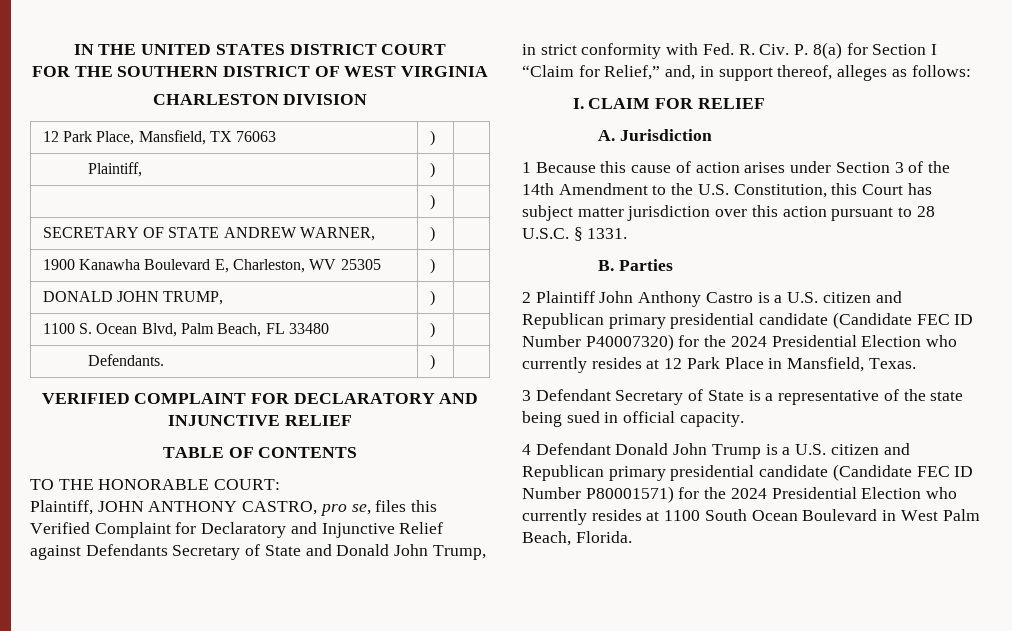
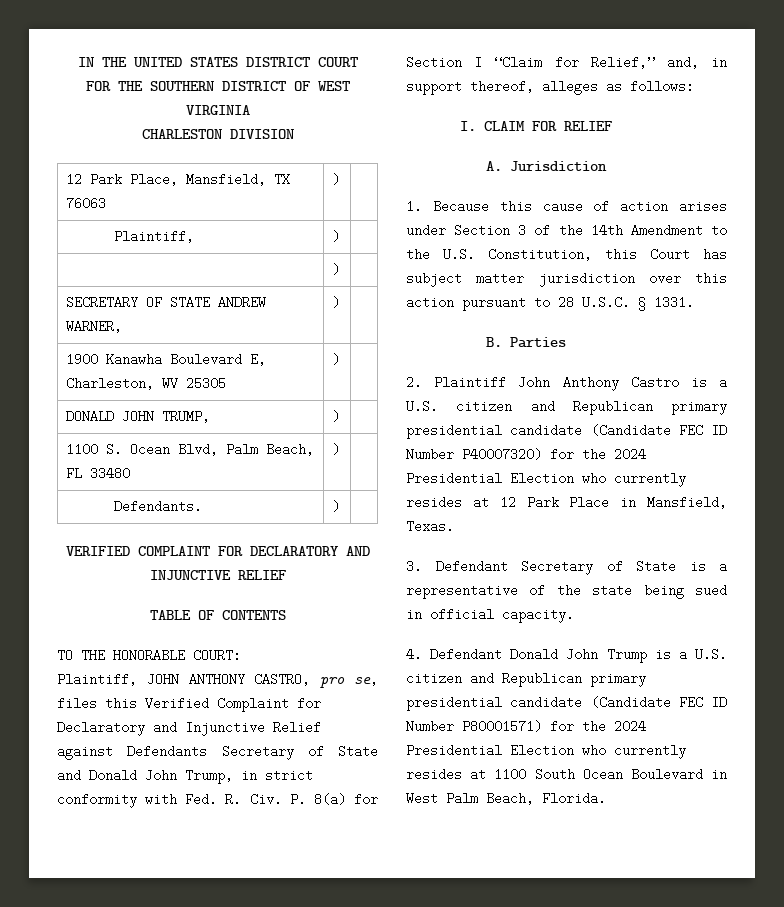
- 1 Because this cause of action arises under Section 3 of the 14th Amendment to the U.S. Constitution, this Court has subject matter jurisdiction over this action pursuant to 28 U.S.C. § 1331.
+ 1. Because this cause of action arises under Section 3 of the 14th Amendment to the U.S. Constitution, this Court has subject matter jurisdiction over this action pursuant to 28 U.S.C. § 1331.
- 2 Plaintiff John Anthony Castro is a U.S. citizen and Republican primary presidential candidate (Candidate FEC ID Number P40007320) for the 2024 Presidential Election who currently resides at 12 Park Place in Mansfield, Texas.
+ 2. Plaintiff John Anthony Castro is a U.S. citizen and Republican primary presidential candidate (Candidate FEC ID Number P40007320) for the 2024 Presidential Election who currently resides at 12 Park Place in Mansfield, Texas.
- 3 Defendant Secretary of State is a representative of the state being sued in official capacity.
+ 3. Defendant Secretary of State is a representative of the state being sued in official capacity.
- 4 Defendant Donald John Trump is a U.S. citizen and Republican primary presidential candidate (Candidate FEC ID Number P80001571) for the 2024 Presidential Election who currently resides at 1100 South Ocean Boulevard in West Palm Beach, Florida.
+ 4. Defendant Donald John Trump is a U.S. citizen and Republican primary presidential candidate (Candidate FEC ID Number P80001571) for the 2024 Presidential Election who currently resides at 1100 South Ocean Boulevard in West Palm Beach, Florida.

